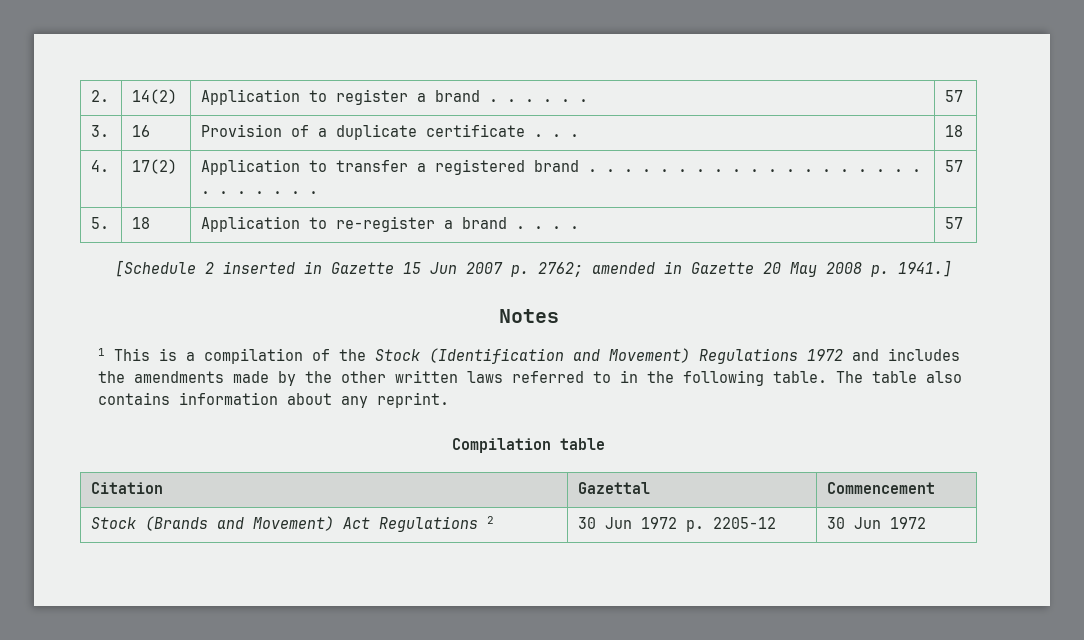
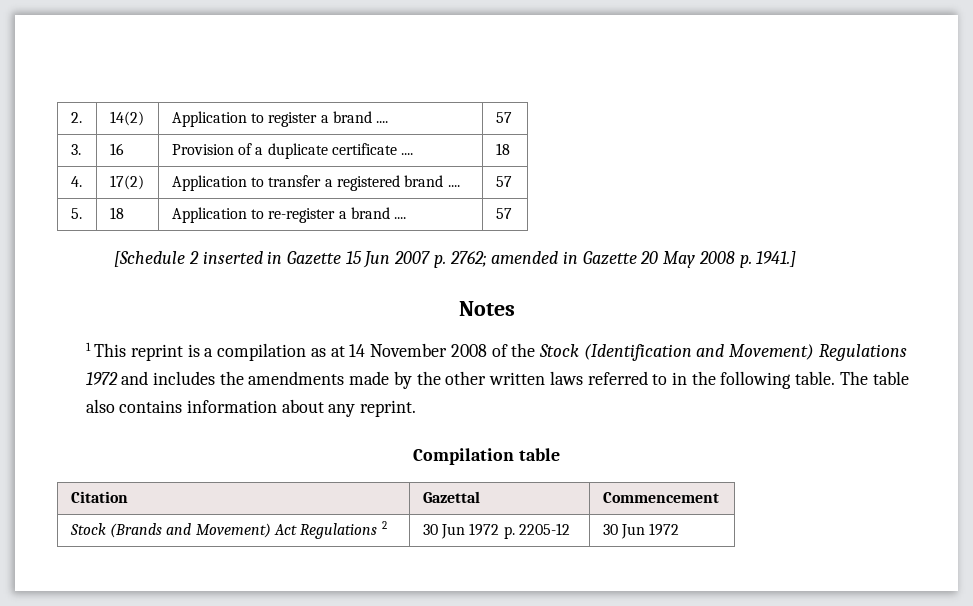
- 2. | 14(2) | Application to register a brand . . . . . . | 57
+ 2. | 14(2) | Application to register a brand .... | 57
- 3. | 16 | Provision of a duplicate certificate . . . | 18
+ 3. | 16 | Provision of a duplicate certificate .... | 18
- 4. | 17(2) | Application to transfer a registered brand . . . . . . . . . . . . . . . . . . . . . . . . . . | 57
+ 4. | 17(2) | Application to transfer a registered brand .... | 57
- 5. | 18 | Application to re-register a brand . . . . | 57
+ 5. | 18 | Application to re-register a brand .... | 57
- 1 This is a compilation of the Stock (Identification and Movement) Regulations 1972 and includes the amendments made by the other written laws referred to in the following table.
+ 1 This reprint is a compilation as at 14 November 2008 of the Stock (Identification and Movement) Regulations 1972 and includes the amendments made by the other written laws referred to in the following table.

